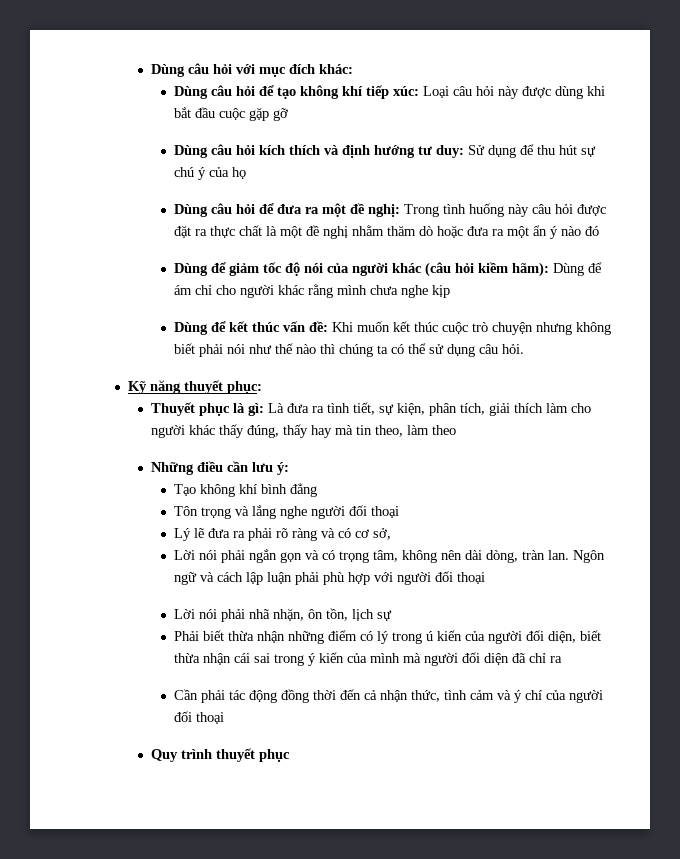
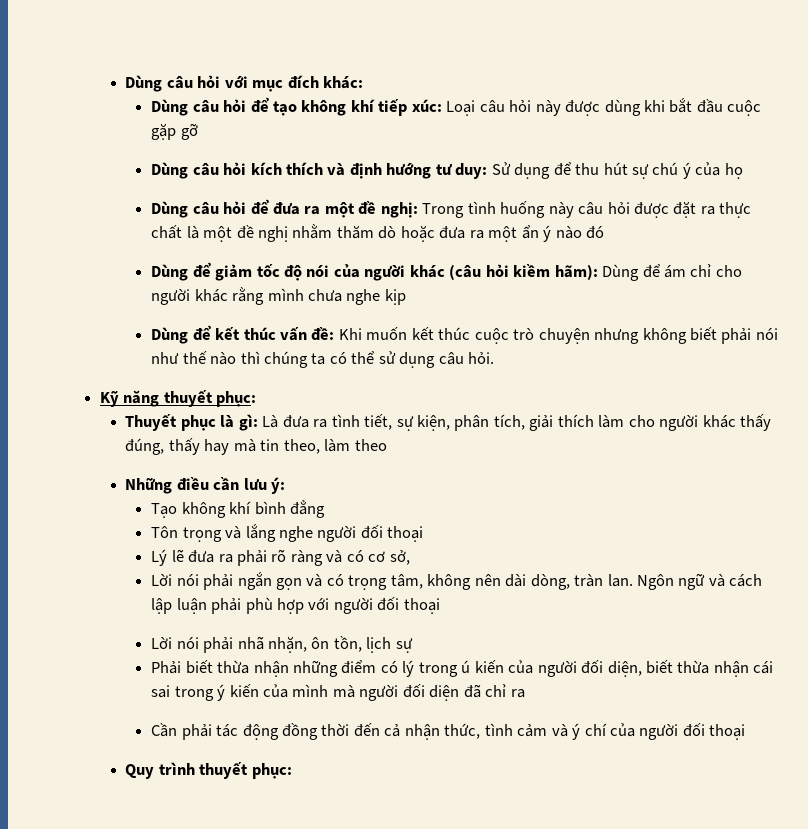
- Quy trình thuyết phục
+ Quy trình thuyết phục:

